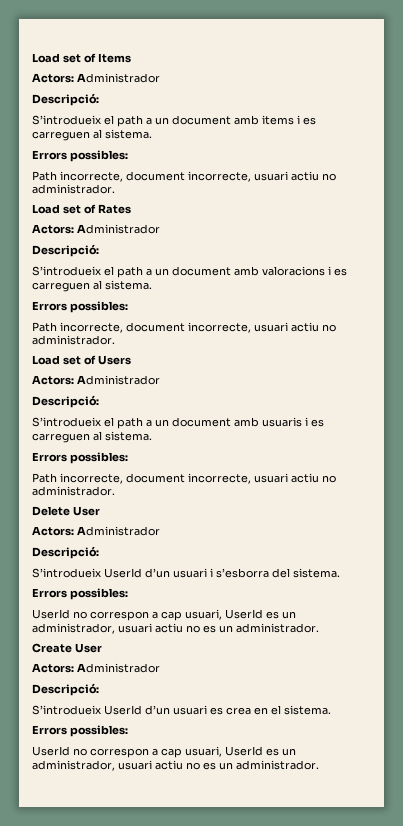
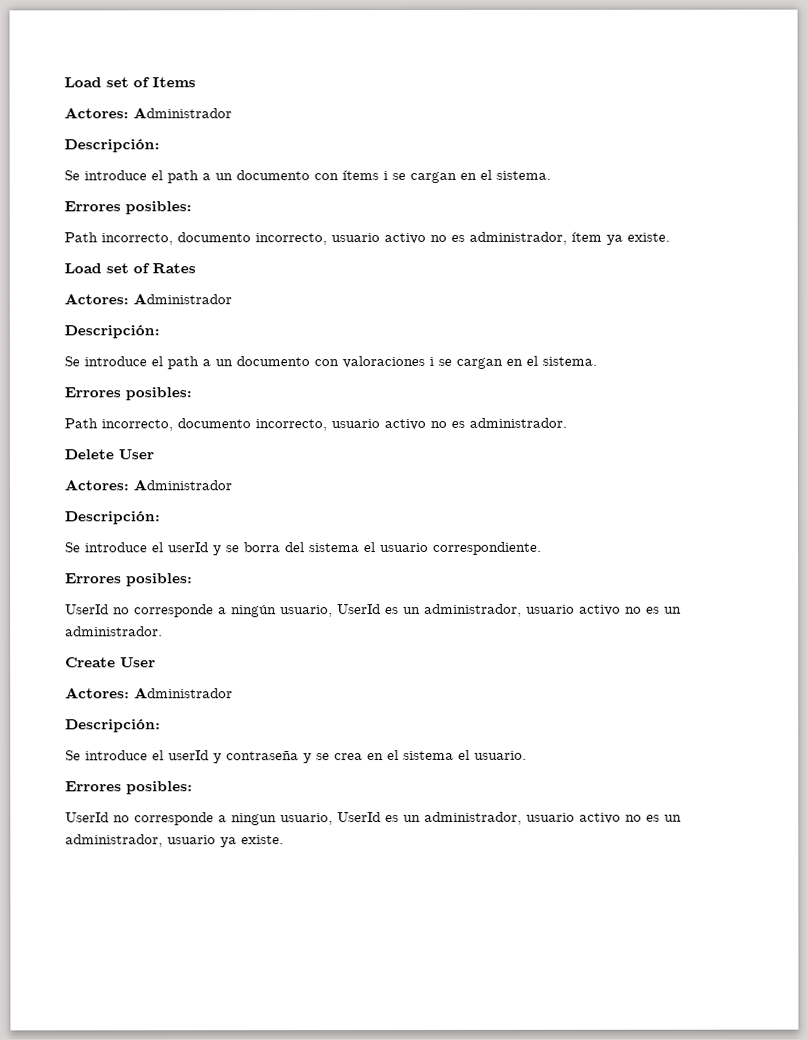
  Load set of Items
- Actors: Administrador
- Descripció:
- S’introdueix el path a un document amb items i es carreguen al sistema.
- Errors possibles:
- Path incorrecte, document incorrecte, usuari actiu no administrador.
+ Actores: Administrador
+ Descripción:
+ Se introduce el path a un documento con ítems i se cargan en el sistema.
+ Errores posibles:
+ Path incorrecto, documento incorrecto, usuario activo no es administrador, ítem ya existe.
  Load set of Rates
- Actors: Administrador
- Descripció:
- S’introdueix el path a un document amb valoracions i es carreguen al sistema.
- Errors possibles:
- Path incorrecte, document incorrecte, usuari actiu no administrador.
- Load set of Users
- Actors: Administrador
- Descripció:
- S’introdueix el path a un document amb usuaris i es carreguen al sistema.
- Errors possibles:
- Path incorrecte, document incorrecte, usuari actiu no administrador.
+ Actores: Administrador
+ Descripción:
+ Se introduce el path a un documento con valoraciones i se cargan en el sistema.
+ Errores posibles:
+ Path incorrecto, documento incorrecto, usuario activo no es administrador.
  Delete User
- Actors: Administrador
- Descripció:
- S’introdueix UserId d’un usuari i s’esborra del sistema.
- Errors possibles:
- UserId no correspon a cap usuari, UserId es un administrador, usuari actiu no es un administrador.
+ Actores: Administrador
+ Descripción:
+ Se introduce el userId y se borra del sistema el usuario correspondiente.
+ Errores posibles:
+ UserId no corresponde a ningún usuario, UserId es un administrador, usuario activo no es un administrador.
  Create User
- Actors: Administrador
- Descripció:
- S’introdueix UserId d’un usuari es crea en el sistema.
- Errors possibles:
- UserId no correspon a cap usuari, UserId es un administrador, usuari actiu no es un administrador.
+ Actores: Administrador
+ Descripción:
+ Se introduce el userId y contraseña y se crea en el sistema el usuario.
+ Errores posibles:
+ UserId no corresponde a ningun usuario, UserId es un administrador, usuario activo no es un administrador, usuario ya existe.

